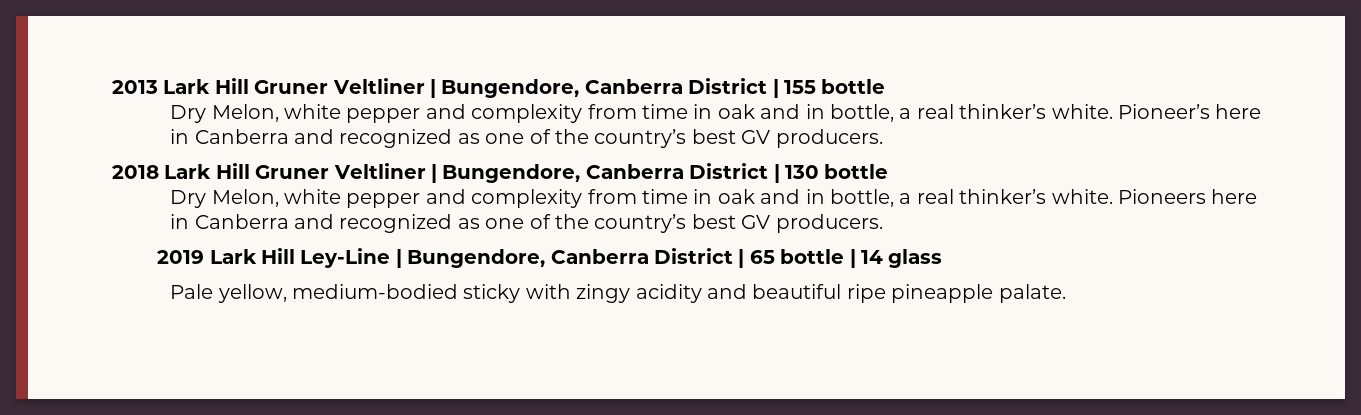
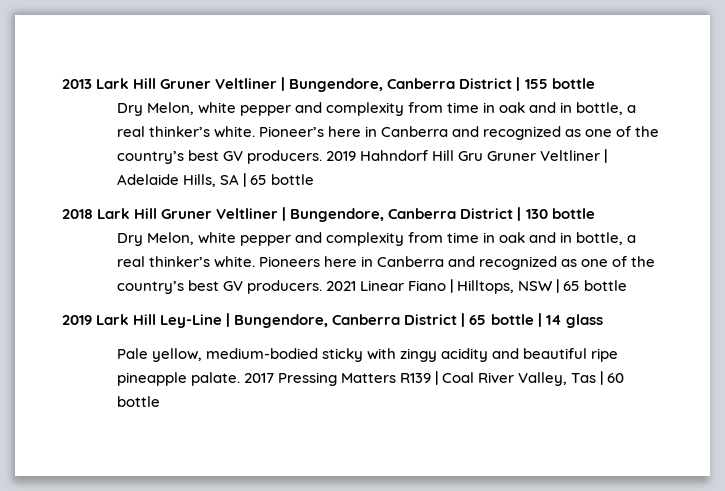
+ 2019 Hahndorf Hill Gru Gruner Veltliner | Adelaide Hills, SA | 65 bottle
+ 2021 Linear Fiano | Hilltops, NSW | 65 bottle
+ 2017 Pressing Matters R139 | Coal River Valley, Tas | 60 bottle

